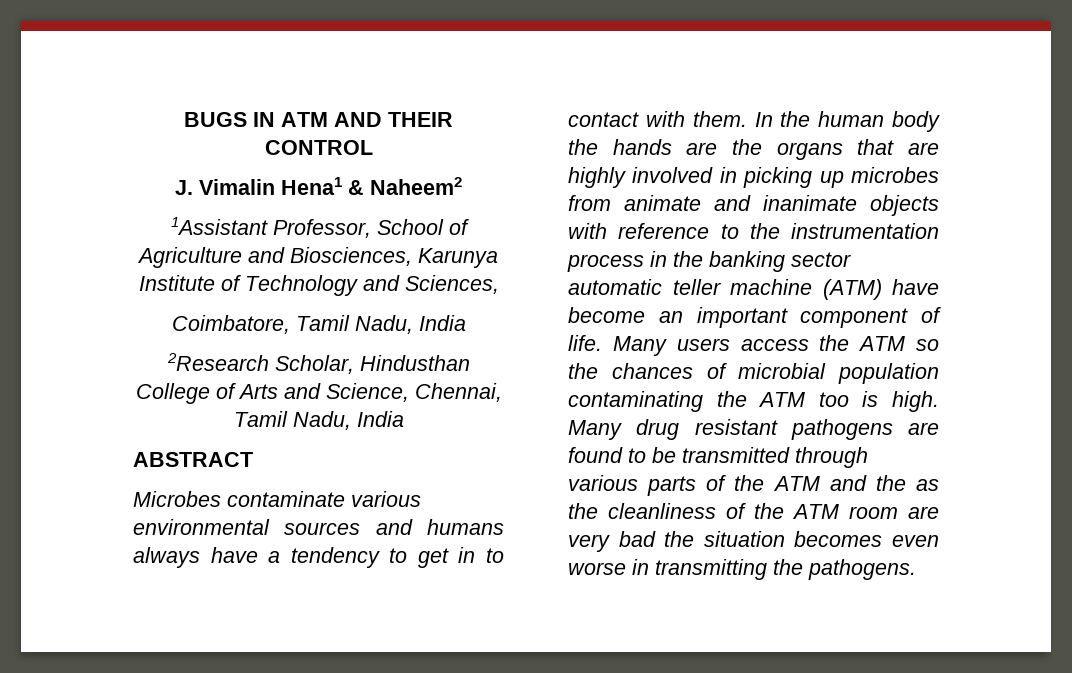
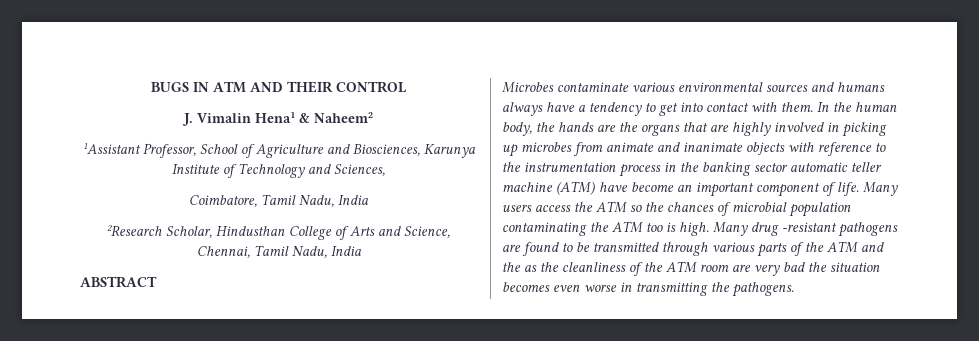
- Microbes contaminate various environmental sources and humans always have a tendency to get in to contact with them.
+ Microbes contaminate various environmental sources and humans always have a tendency to get into contact with them.
- In the human body the hands are the organs that are highly involved in picking up microbes from animate and inanimate objects with reference to the instrumentation process in the banking sector automatic teller machine (ATM) have become an important component of life.
+ In the human body, the hands are the organs that are highly involved in picking up microbes from animate and inanimate objects with reference to the instrumentation process in the banking sector automatic teller machine (ATM) have become an important component of life.
- Many drug resistant pathogens are found to be transmitted through various parts of the ATM and the as the cleanliness of the ATM room are very bad the situation becomes even worse in transmitting the pathogens.
+ Many drug -resistant pathogens are found to be transmitted through various parts of the ATM and the as the cleanliness of the ATM room are very bad the situation becomes even worse in transmitting the pathogens.

